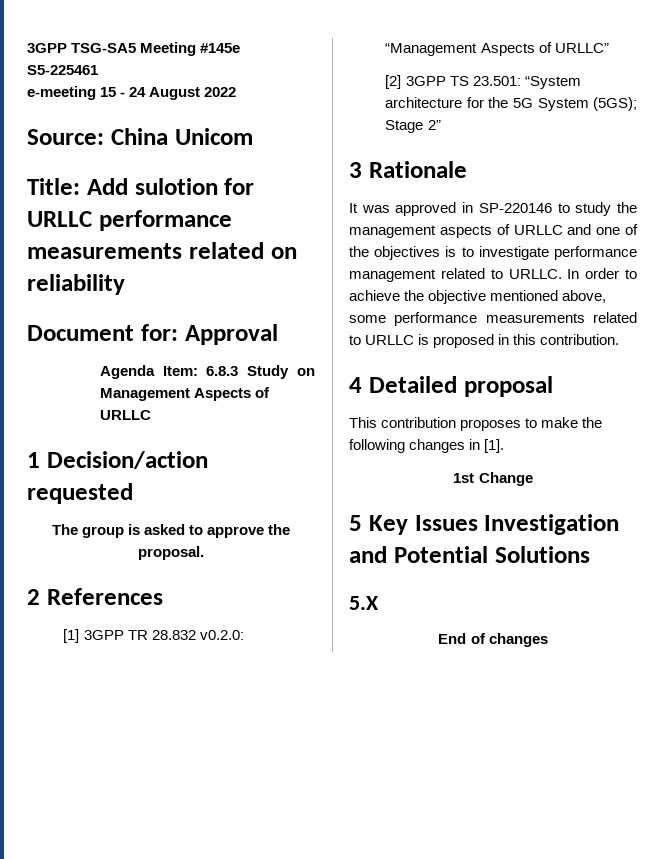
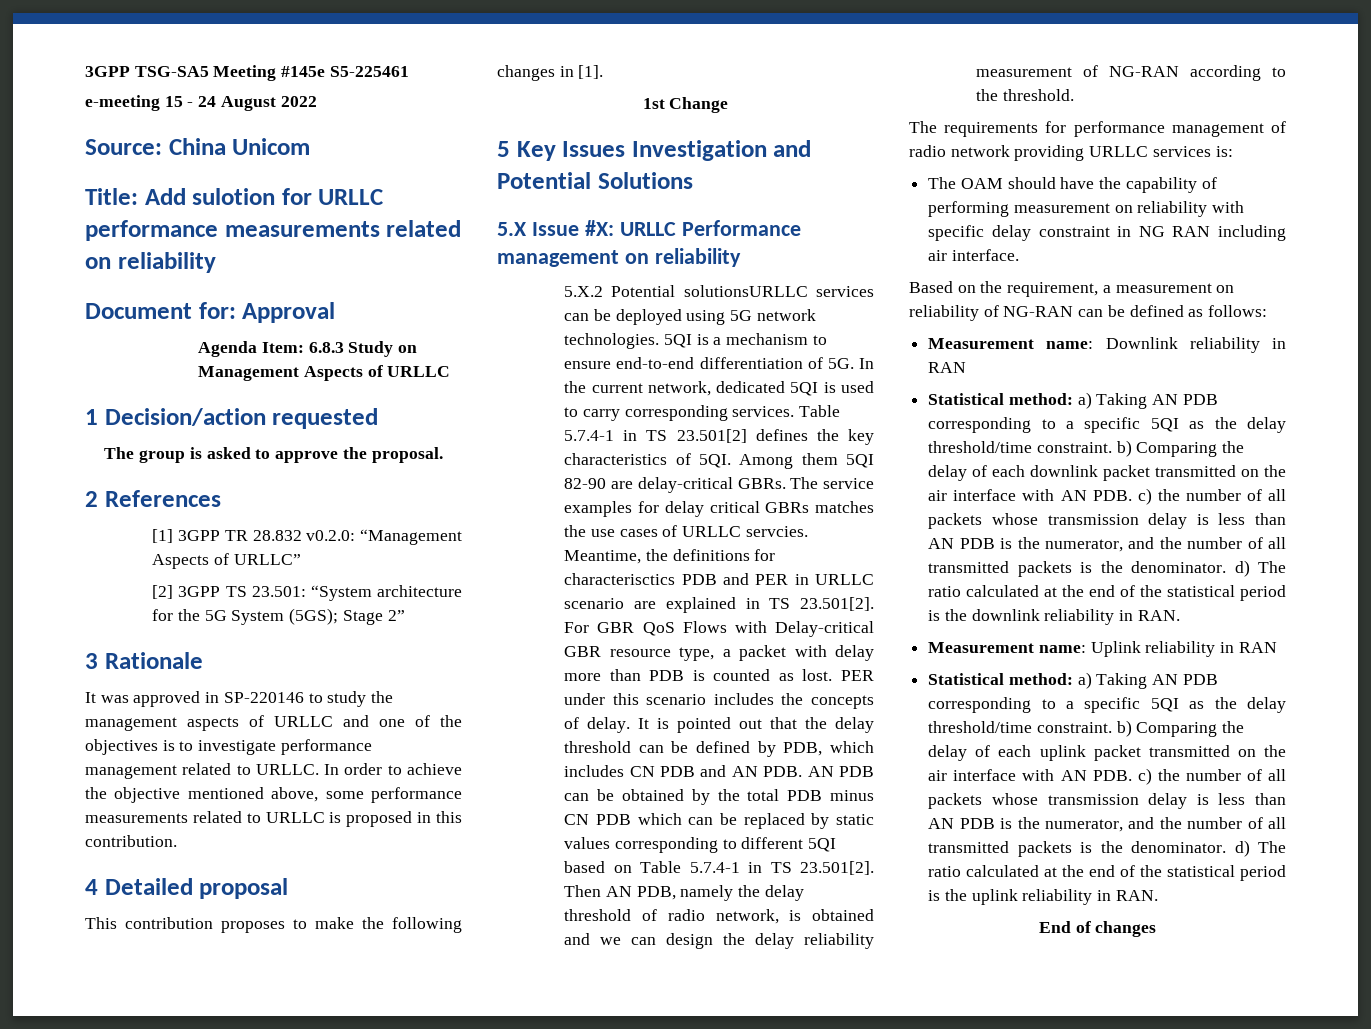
- 5.X
+ 5.X Issue #X: URLLC Performance management on reliability
+ 5.X.2 Potential solutionsURLLC services can be deployed using 5G network technologies. 5QI is a mechanism to ensure end-to-end differentiation of 5G. In the current network, dedicated 5QI is used to carry corresponding services. Table 5.7.4-1 in TS 23.501[2] defines the key characteristics of 5QI. Among them 5QI 82-90 are delay-critical GBRs. The service examples for delay critical GBRs matches the use cases of URLLC servcies. Meantime, the definitions for characterisctics PDB and PER in URLLC scenario are explained in TS 23.501[2]. For GBR QoS Flows with Delay-critical GBR resource type, a packet with delay more than PDB is counted as lost. PER under this scenario includes the concepts of delay. It is pointed out that the delay threshold can be defined by PDB, which includes CN PDB and AN PDB. AN PDB can be obtained by the total PDB minus CN PDB which can be replaced by static values corresponding to different 5QI based on Table 5.7.4-1 in TS 23.501[2]. Then AN PDB, namely the delay threshold of radio network, is obtained and we can design the delay reliability measurement of NG-RAN according to the threshold.
+ The requirements for performance management of radio network providing URLLC services is:
+ The OAM should have the capability of performing measurement on reliability with specific delay constraint in NG RAN including air interface.
+ Based on the requirement, a measurement on reliability of NG-RAN can be defined as follows:
+ Measurement name: Downlink reliability in RAN
+ Statistical method: a) Taking AN PDB corresponding to a specific 5QI as the delay threshold/time constraint. b) Comparing the delay of each downlink packet transmitted on the air interface with AN PDB. c) the number of all packets whose transmission delay is less than AN PDB is the numerator, and the number of all transmitted packets is the denominator. d) The ratio calculated at the end of the statistical period is the downlink reliability in RAN.
+ Measurement name: Uplink reliability in RAN
+ Statistical method: a) Taking AN PDB corresponding to a specific 5QI as the delay threshold/time constraint. b) Comparing the delay of each uplink packet transmitted on the air interface with AN PDB. c) the number of all packets whose transmission delay is less than AN PDB is the numerator, and the number of all transmitted packets is the denominator. d) The ratio calculated at the end of the statistical period is the uplink reliability in RAN.

